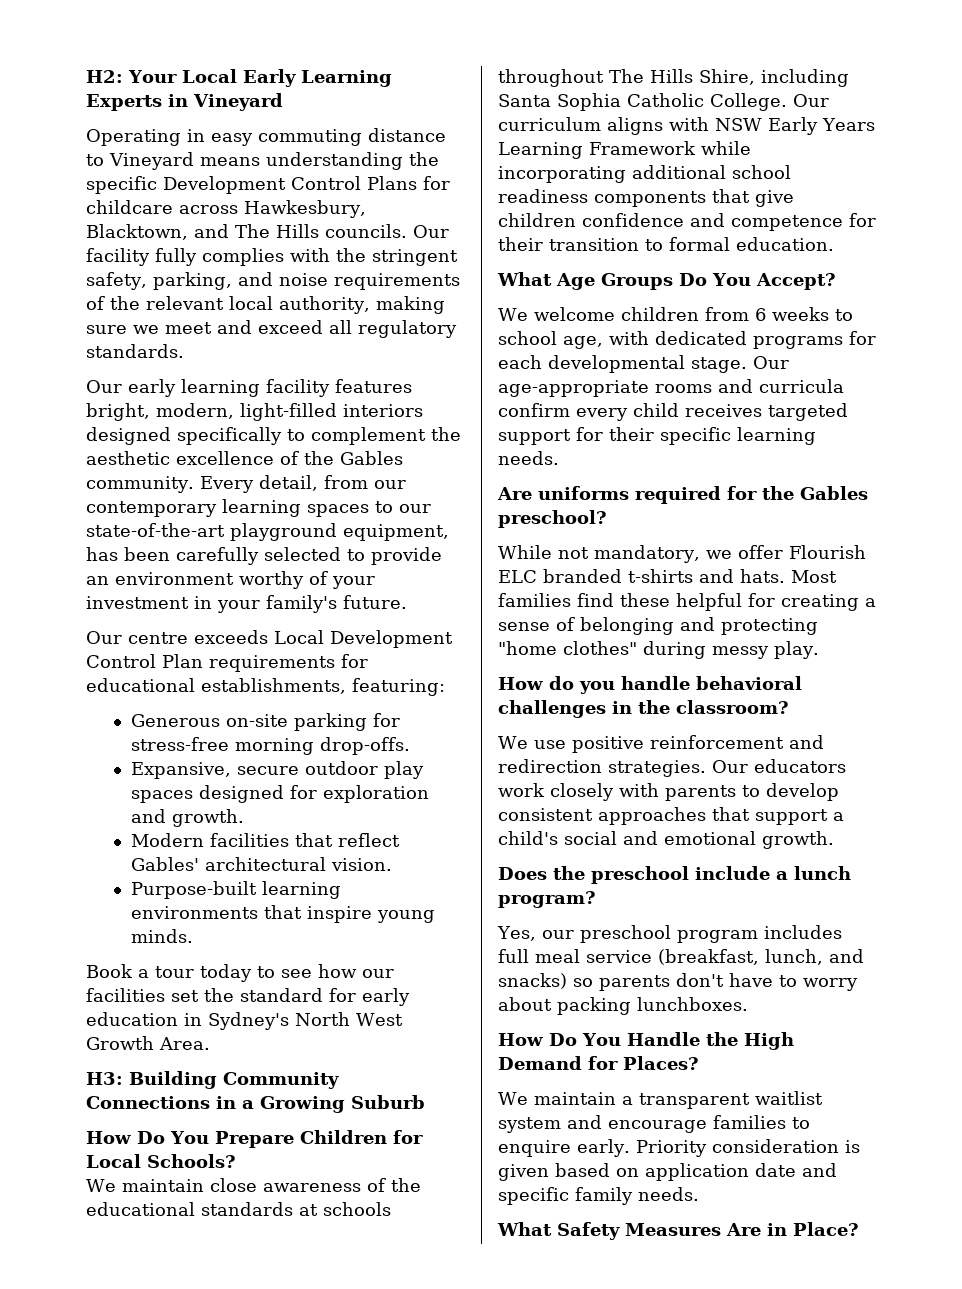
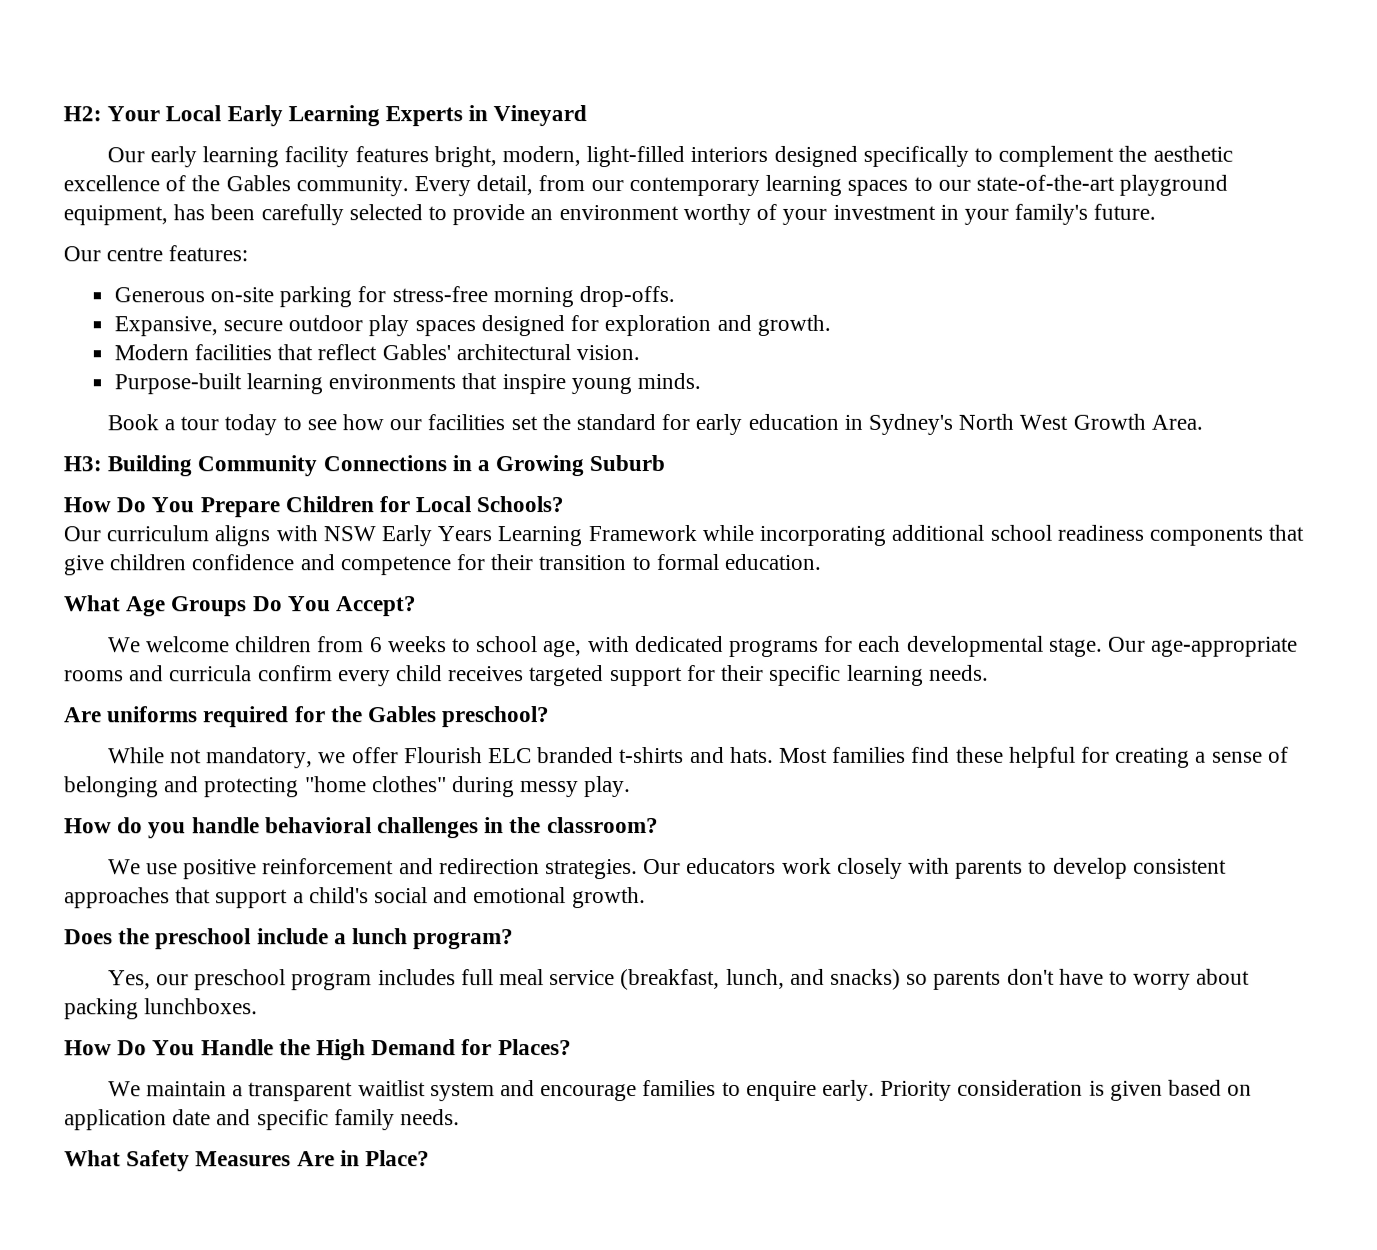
- Operating in easy commuting distance to Vineyard means understanding the specific Development Control Plans for childcare across Hawkesbury, Blacktown, and The Hills councils. Our facility fully complies with the stringent safety, parking, and noise requirements of the relevant local authority, making sure we meet and exceed all regulatory standards.
- Our centre exceeds Local Development Control Plan requirements for educational establishments, featuring:
+ Our centre features:
- We maintain close awareness of the educational standards at schools throughout The Hills Shire, including Santa Sophia Catholic College.

